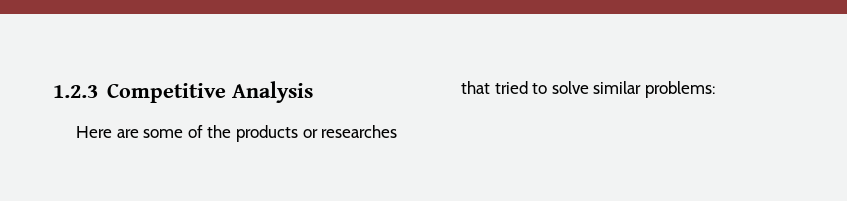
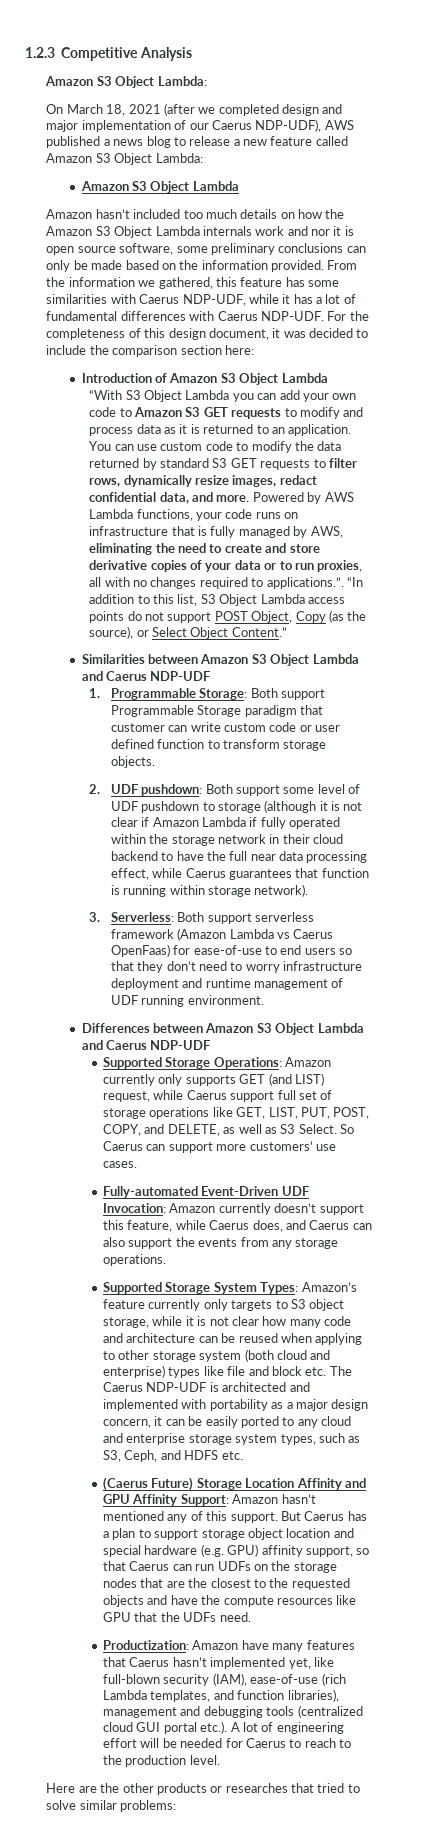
  1.2.3 Competitive Analysis
+ Amazon S3 Object Lambda:
+ On March 18, 2021 (after we completed design and major implementation of our Caerus NDP-UDF), AWS published a news blog to release a new feature called Amazon S3 Object Lambda:
+ Amazon S3 Object Lambda
+ Amazon hasn’t included too much details on how the Amazon S3 Object Lambda internals work and nor it is open source software, some preliminary conclusions can only be made based on the information provided. From the information we gathered, this feature has some similarities with Caerus NDP-UDF, while it has a lot of fundamental differences with Caerus NDP-UDF. For the completeness of this design document, it was decided to include the comparison section here:
+ Introduction of Amazon S3 Object Lambda
+ “With S3 Object Lambda you can add your own code to Amazon S3 GET requests to modify and process data as it is returned to an application. You can use custom code to modify the data returned by standard S3 GET requests to filter rows, dynamically resize images, redact confidential data, and more. Powered by AWS Lambda functions, your code runs on infrastructure that is fully managed by AWS, eliminating the need to create and store derivative copies of your data or to run proxies, all with no changes required to applications.”. “In addition to this list, S3 Object Lambda access points do not support POST Object, Copy (as the source), or Select Object Content.”
+ Similarities between Amazon S3 Object Lambda and Caerus NDP-UDF
+ 1. Programmable Storage: Both support Programmable Storage paradigm that customer can write custom code or user defined function to transform storage objects.
+ 2. UDF pushdown: Both support some level of UDF pushdown to storage (although it is not clear if Amazon Lambda if fully operated within the storage network in their cloud backend to have the full near data processing effect, while Caerus guarantees that function is running within storage network).
+ 3. Serverless: Both support serverless framework (Amazon Lambda vs Caerus OpenFaas) for ease-of-use to end users so that they don’t need to worry infrastructure deployment and runtime management of UDF running environment.
+ Differences between Amazon S3 Object Lambda and Caerus NDP-UDF
+ Supported Storage Operations: Amazon currently only supports GET (and LIST) request, while Caerus support full set of storage operations like GET, LIST, PUT, POST, COPY, and DELETE, as well as S3 Select. So Caerus can support more customers’ use cases.
+ Fully-automated Event-Driven UDF Invocation: Amazon currently doesn’t support this feature, while Caerus does, and Caerus can also support the events from any storage operations.
+ Supported Storage System Types: Amazon’s feature currently only targets to S3 object storage, while it is not clear how many code and architecture can be reused when applying to other storage system (both cloud and enterprise) types like file and block etc. The Caerus NDP-UDF is architected and implemented with portability as a major design concern, it can be easily ported to any cloud and enterprise storage system types, such as S3, Ceph, and HDFS etc.
+ (Caerus Future) Storage Location Affinity and GPU Affinity Support: Amazon hasn’t mentioned any of this support. But Caerus has a plan to support storage object location and special hardware (e.g. GPU) affinity support, so that Caerus can run UDFs on the storage nodes that are the closest to the requested objects and have the compute resources like GPU that the UDFs need.
+ Productization: Amazon have many features that Caerus hasn’t implemented yet, like full-blown security (IAM), ease-of-use (rich Lambda templates, and function libraries), management and debugging tools (centralized cloud GUI portal etc.). A lot of engineering effort will be needed for Caerus to reach to the production level.
- Here are some of the products or researches that tried to solve similar problems:
+ Here are the other products or researches that tried to solve similar problems:

